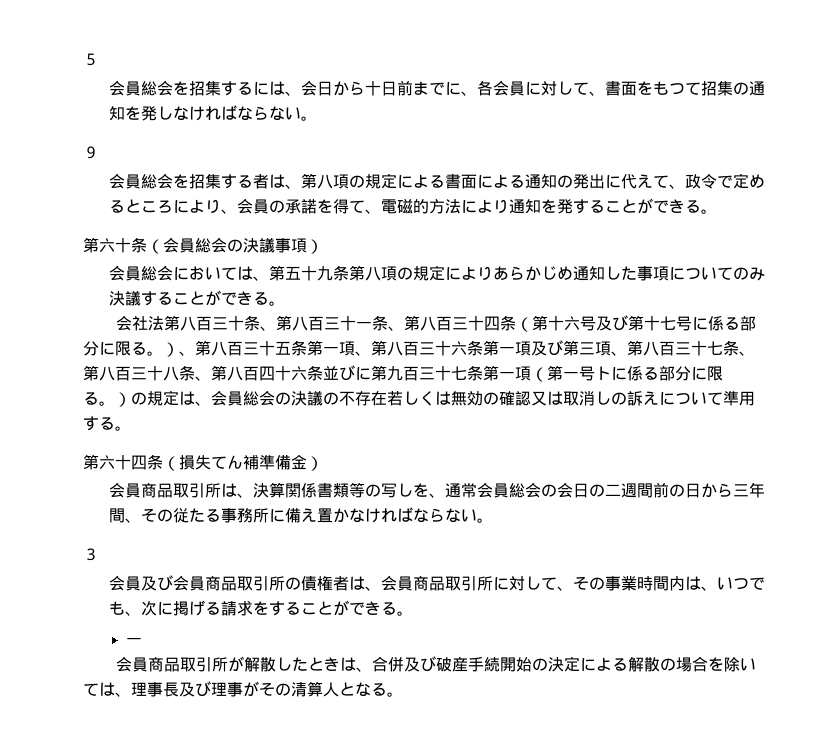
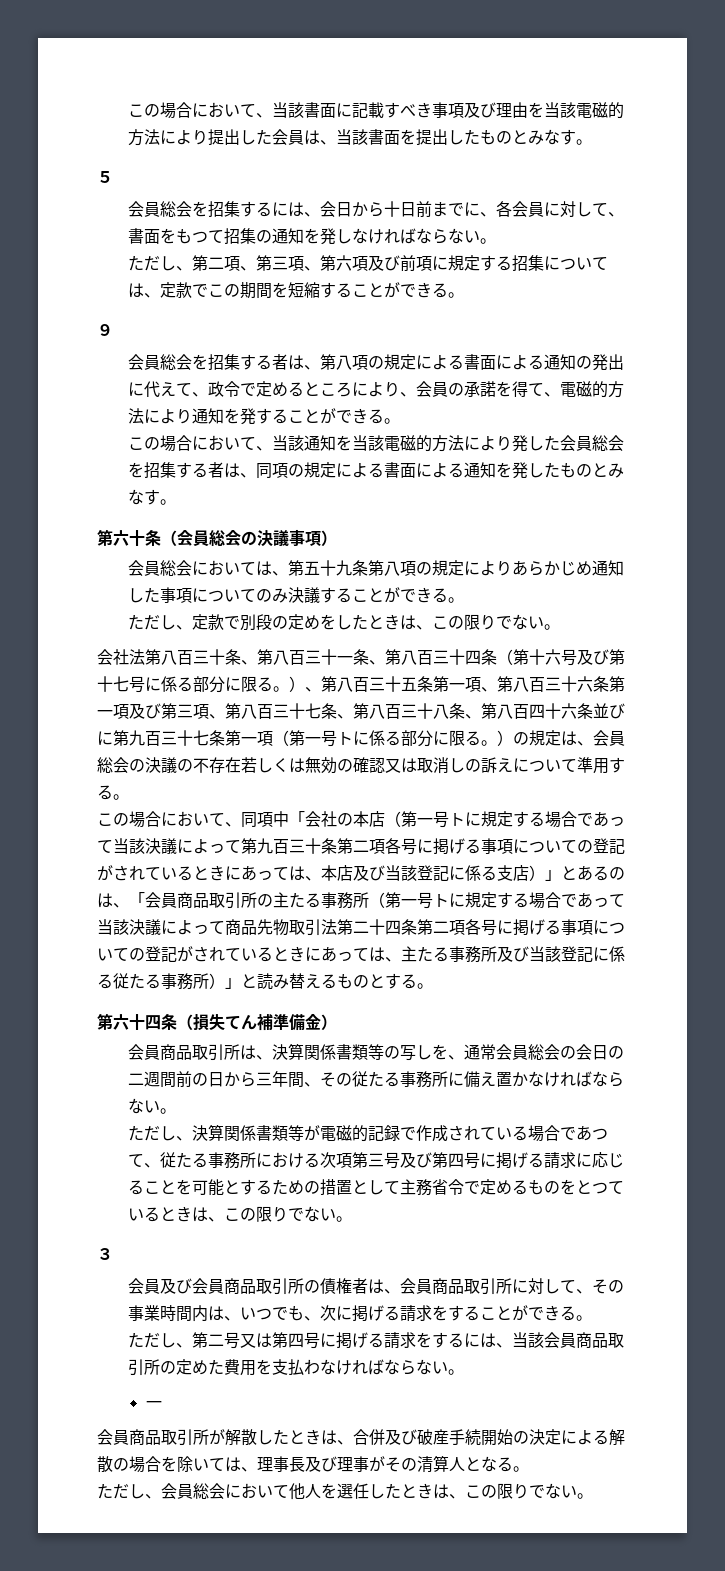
+ この場合において、当該書面に記載すべき事項及び理由を当該電磁的方法により提出した会員は、当該書面を提出したものとみなす。
+ ただし、第二項、第三項、第六項及び前項に規定する招集については、定款でこの期間を短縮することができる。
+ この場合において、当該通知を当該電磁的方法により発した会員総会を招集する者は、同項の規定による書面による通知を発したものとみなす。
+ ただし、定款で別段の定めをしたときは、この限りでない。
+ この場合において、同項中「会社の本店（第一号トに規定する場合であって当該決議によって第九百三十条第二項各号に掲げる事項についての登記がされているときにあっては、本店及び当該登記に係る支店）」とあるのは、「会員商品取引所の主たる事務所（第一号トに規定する場合であって当該決議によって商品先物取引法第二十四条第二項各号に掲げる事項についての登記がされているときにあっては、主たる事務所及び当該登記に係る従たる事務所）」と読み替えるものとする。
+ ただし、決算関係書類等が電磁的記録で作成されている場合であつて、従たる事務所における次項第三号及び第四号に掲げる請求に応じることを可能とするための措置として主務省令で定めるものをとつているときは、この限りでない。
+ ただし、第二号又は第四号に掲げる請求をするには、当該会員商品取引所の定めた費用を支払わなければならない。
+ ただし、会員総会において他人を選任したときは、この限りでない。

